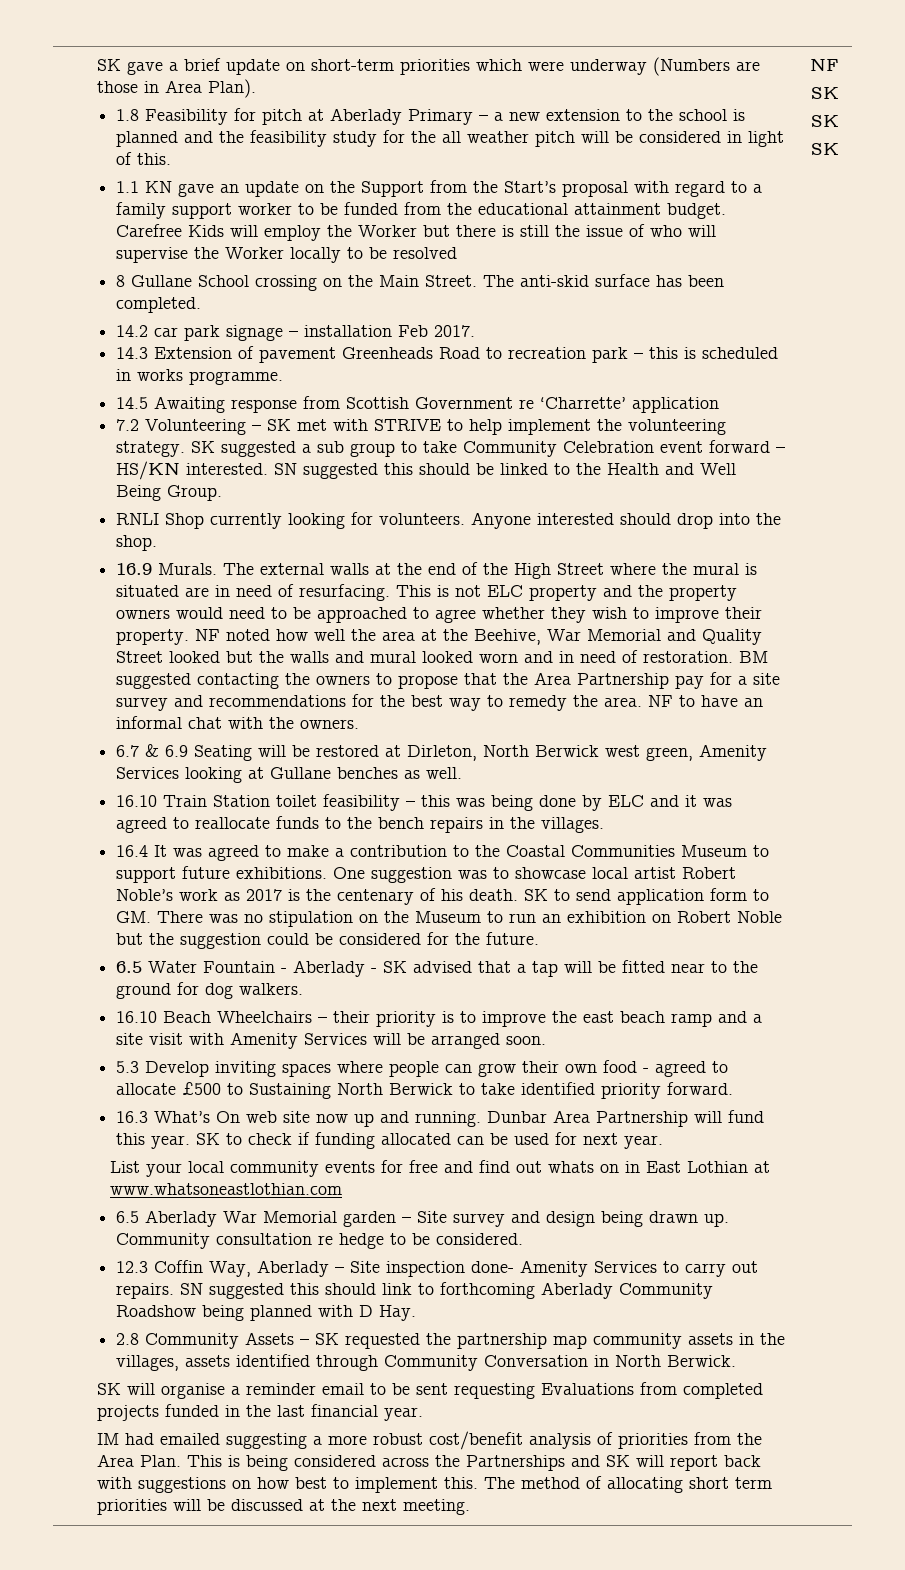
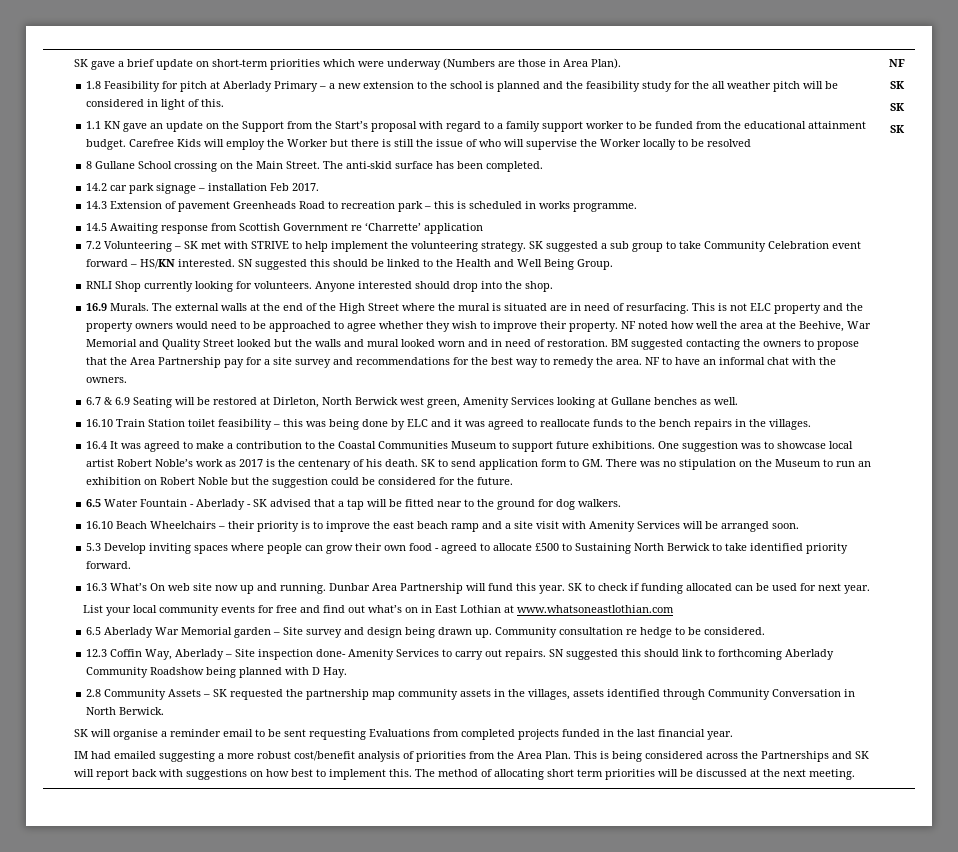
- List your local community events for free and find out whats on in East Lothian at www.whatsoneastlothian.com
+ List your local community events for free and find out what’s on in East Lothian at www.whatsoneastlothian.com

